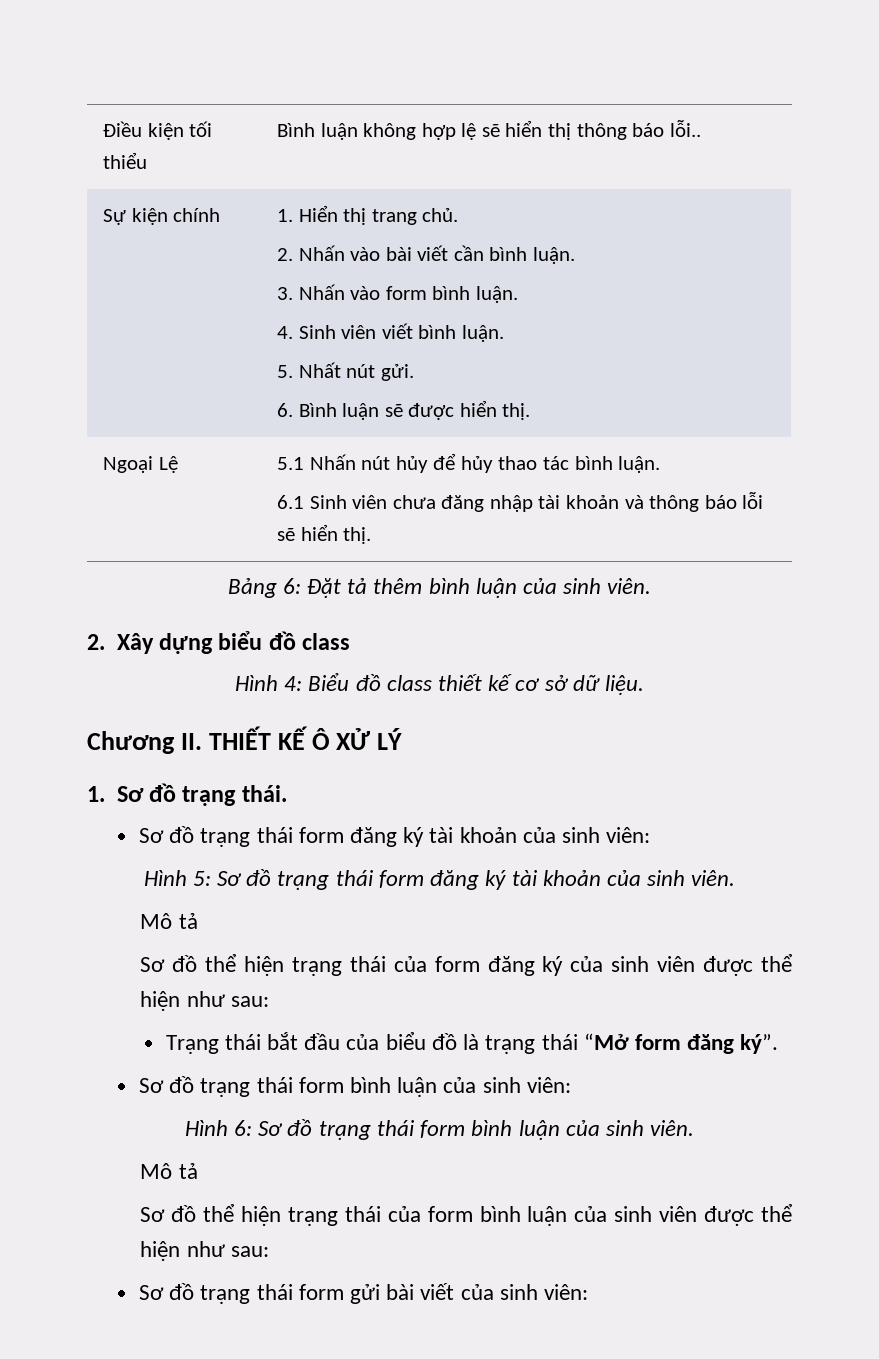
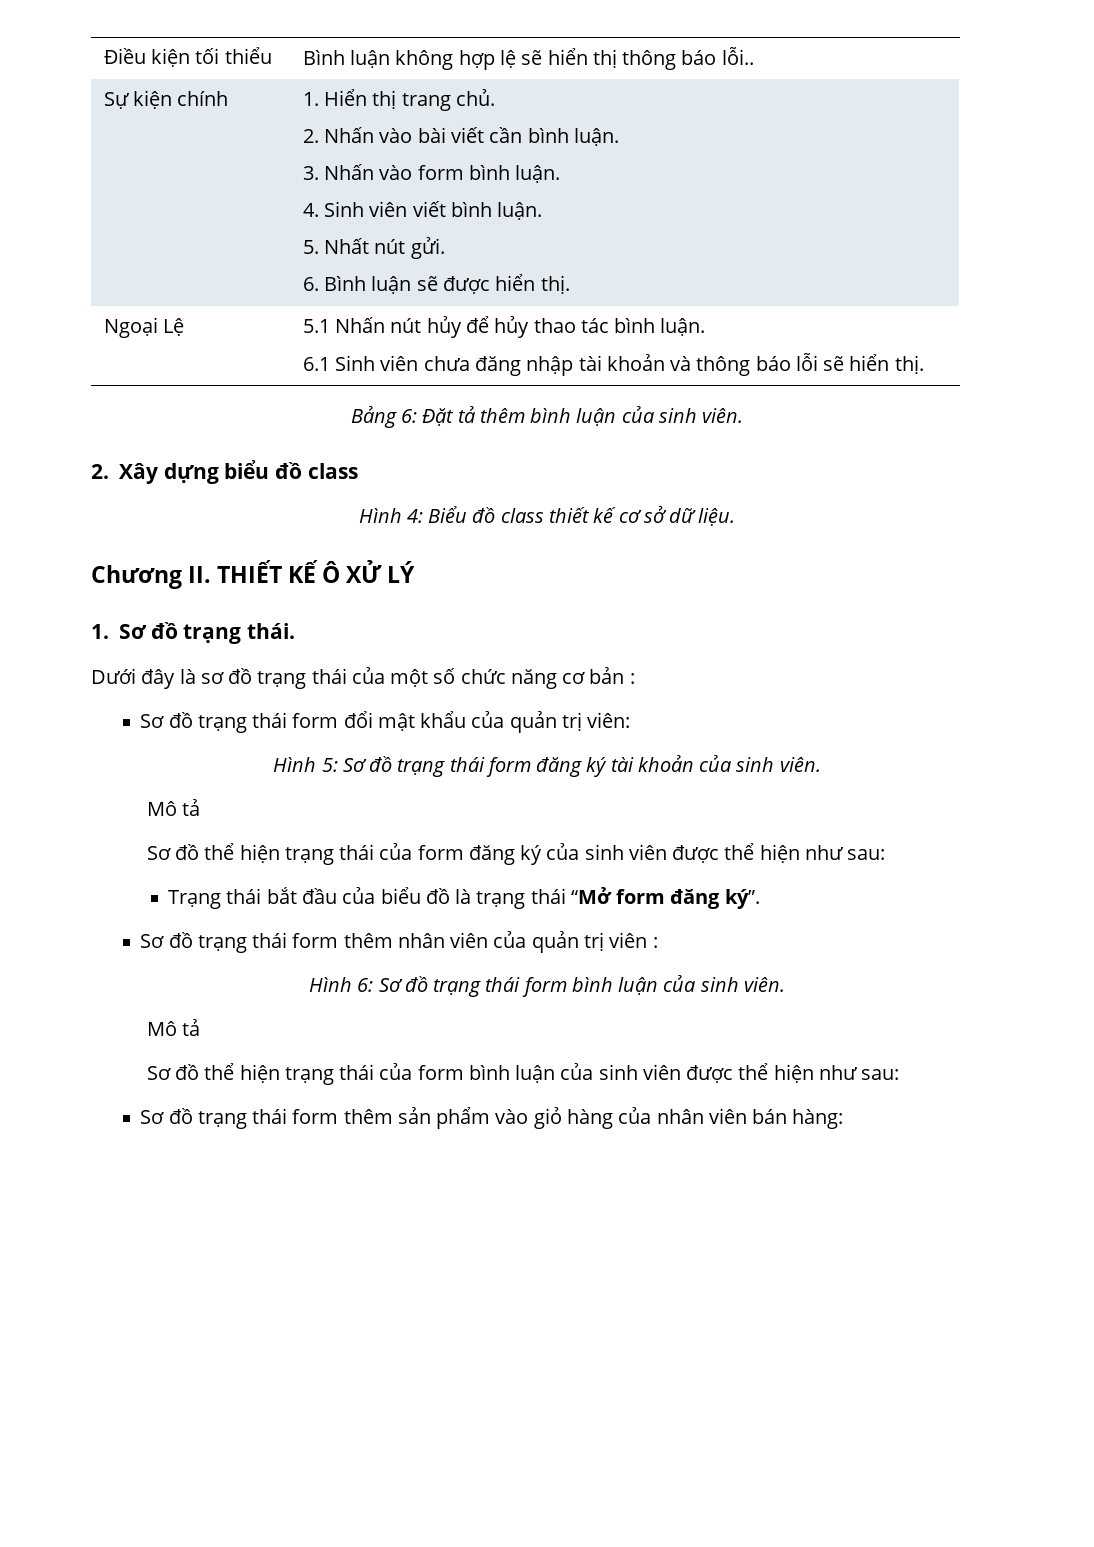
- Sơ đồ trạng thái form đăng ký tài khoản của sinh viên:
+ Dưới đây là sơ đồ trạng thái của một số chức năng cơ bản :
+ Sơ đồ trạng thái form đổi mật khẩu của quản trị viên:
- Sơ đồ trạng thái form bình luận của sinh viên:
+ Sơ đồ trạng thái form thêm nhân viên của quản trị viên :
- Sơ đồ trạng thái form gửi bài viết của sinh viên:
+ Sơ đồ trạng thái form thêm sản phẩm vào giỏ hàng của nhân viên bán hàng:

